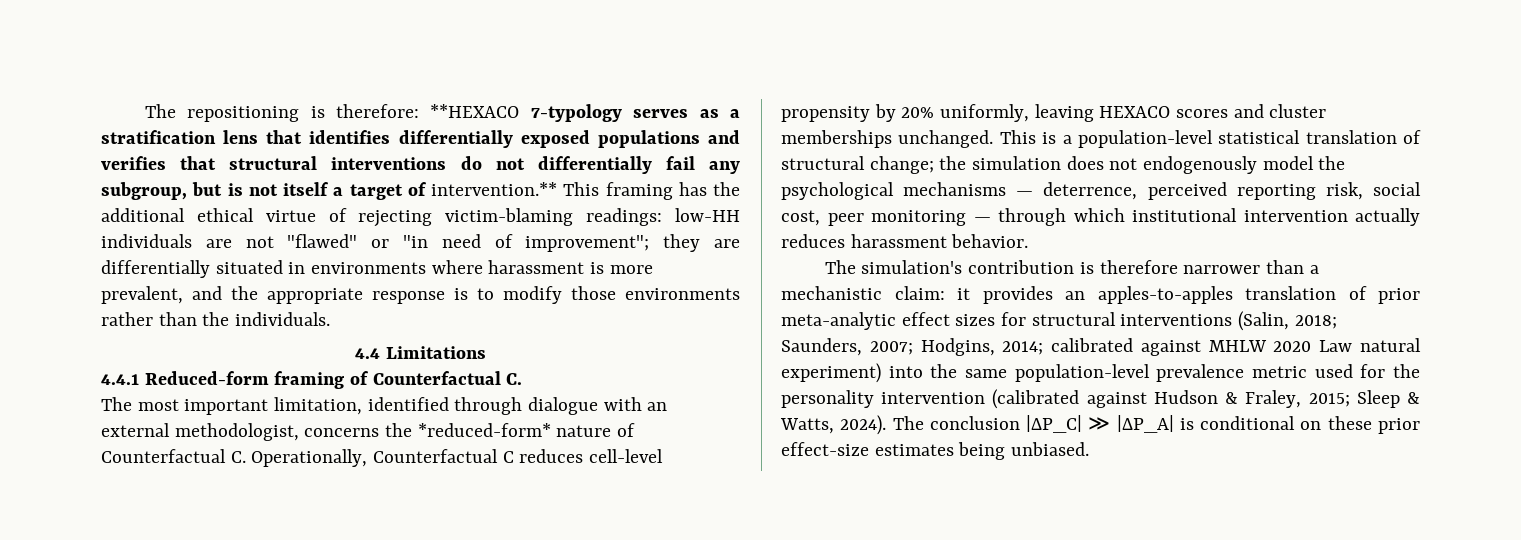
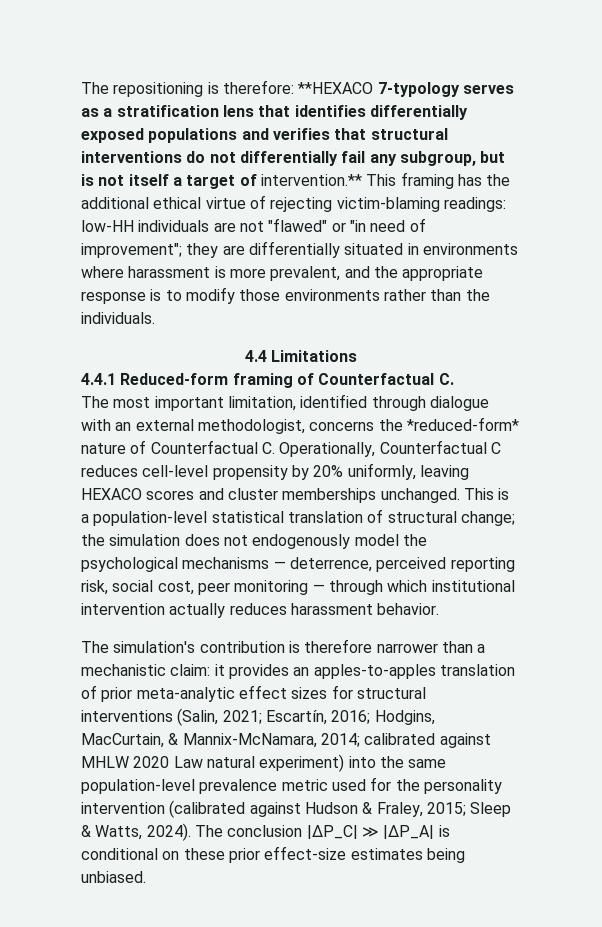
- The simulation's contribution is therefore narrower than a mechanistic claim: it provides an apples-to-apples translation of prior meta-analytic effect sizes for structural interventions (Salin, 2018; Saunders, 2007; Hodgins, 2014; calibrated against MHLW 2020 Law natural experiment) into the same population-level prevalence metric used for the personality intervention (calibrated against Hudson & Fraley, 2015; Sleep & Watts, 2024).
+ The simulation's contribution is therefore narrower than a mechanistic claim: it provides an apples-to-apples translation of prior meta-analytic effect sizes for structural interventions (Salin, 2021; Escartín, 2016; Hodgins, MacCurtain, & Mannix-McNamara, 2014; calibrated against MHLW 2020 Law natural experiment) into the same population-level prevalence metric used for the personality intervention (calibrated against Hudson & Fraley, 2015; Sleep & Watts, 2024).

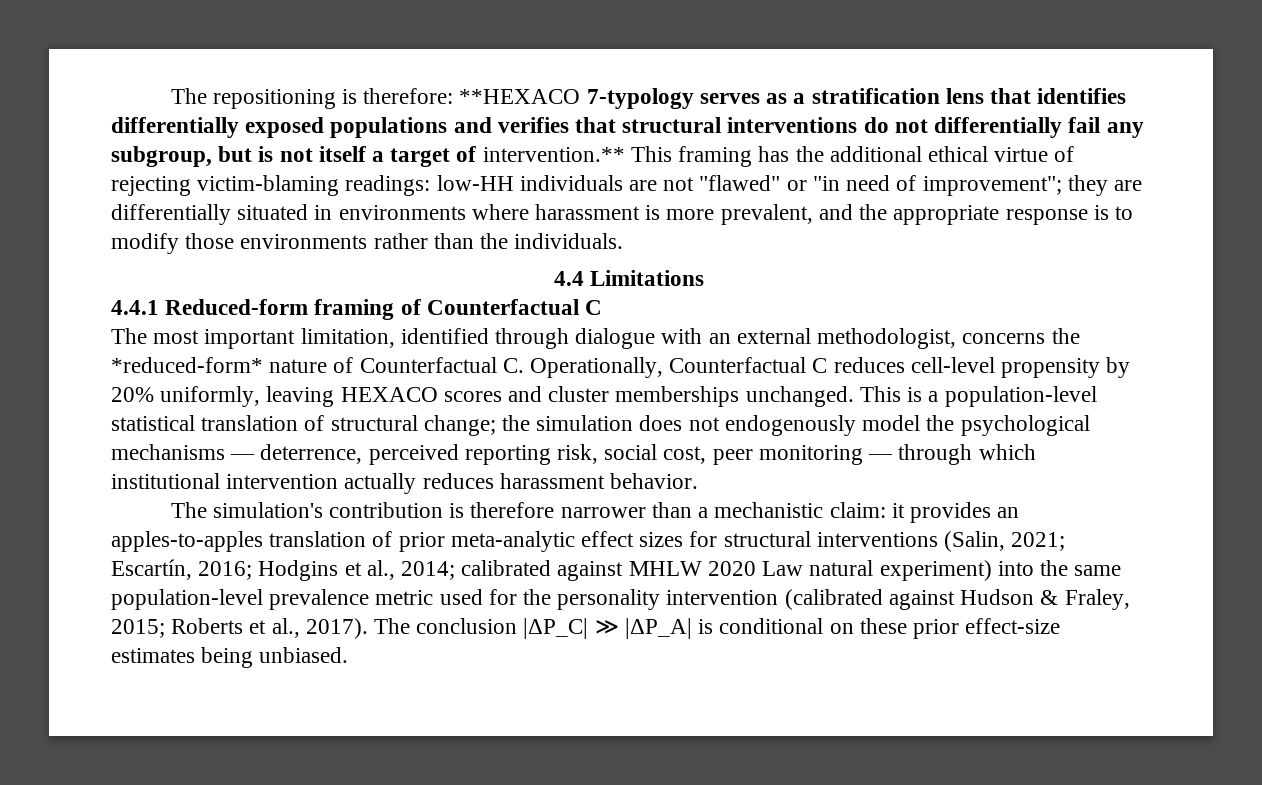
- 4.4.1 Reduced-form framing of Counterfactual C.
+ 4.4.1 Reduced-form framing of Counterfactual C
- The simulation's contribution is therefore narrower than a mechanistic claim: it provides an apples-to-apples translation of prior meta-analytic effect sizes for structural interventions (Salin, 2021; Escartín, 2016; Hodgins, MacCurtain, & Mannix-McNamara, 2014; calibrated against MHLW 2020 Law natural experiment) into the same population-level prevalence metric used for the personality intervention (calibrated against Hudson & Fraley, 2015; Sleep & Watts, 2024).
+ The simulation's contribution is therefore narrower than a mechanistic claim: it provides an apples-to-apples translation of prior meta-analytic effect sizes for structural interventions (Salin, 2021; Escartín, 2016; Hodgins et al., 2014; calibrated against MHLW 2020 Law natural experiment) into the same population-level prevalence metric used for the personality intervention (calibrated against Hudson & Fraley, 2015; Roberts et al., 2017).

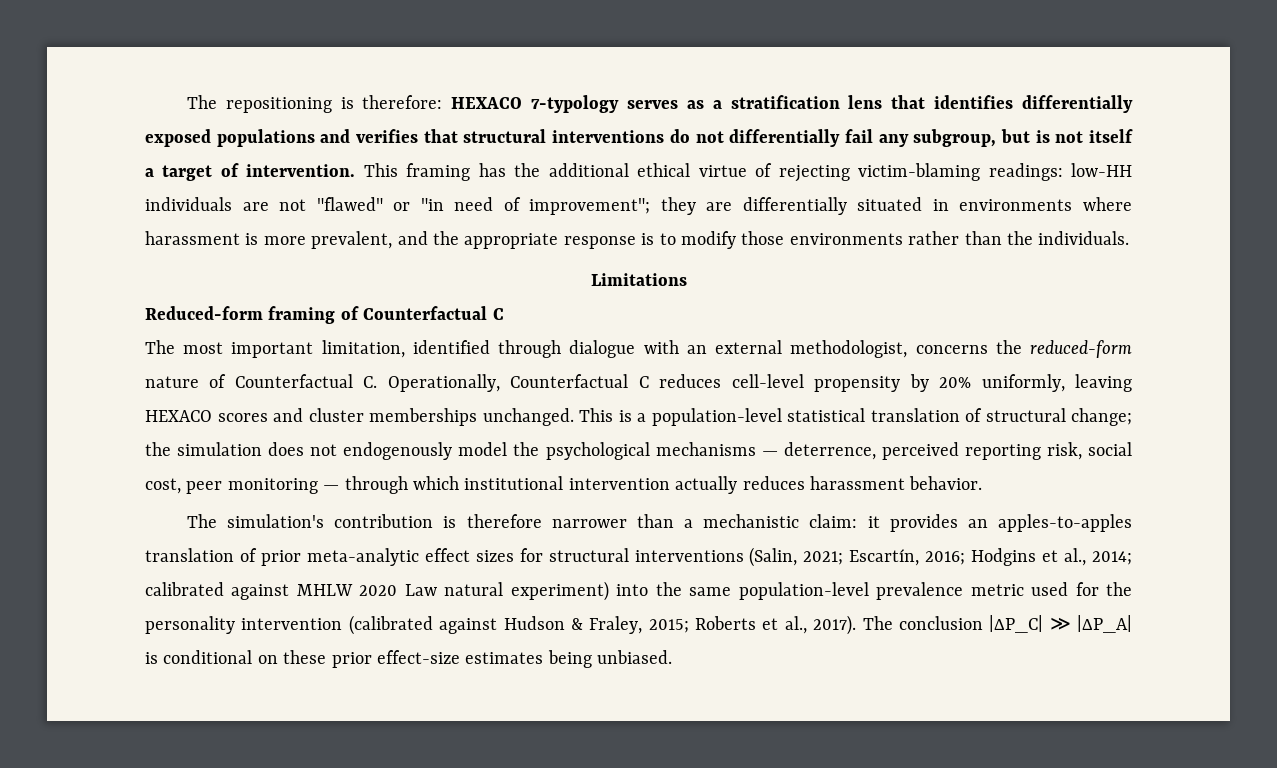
- **HEXACO 7-typology serves as a stratification lens that identifies differentially exposed populations and verifies that structural interventions do not differentially fail any subgroup, but is not itself a target of intervention.** This framing has the additional ethical virtue of rejecting victim-blaming readings:
+ HEXACO 7-typology serves as a stratification lens that identifies differentially exposed populations and verifies that structural interventions do not differentially fail any subgroup, but is not itself a target of intervention. This framing has the additional ethical virtue of rejecting victim-blaming readings:
- 4.4 Limitations
+ Limitations
- 4.4.1 Reduced-form framing of Counterfactual C
+ Reduced-form framing of Counterfactual C
- The most important limitation, identified through dialogue with an external methodologist, concerns the *reduced-form* nature of Counterfactual C. Operationally, Counterfactual C reduces cell-level propensity by 20% uniformly, leaving HEXACO scores and cluster memberships unchanged.
+ The most important limitation, identified through dialogue with an external methodologist, concerns the reduced-form nature of Counterfactual C. Operationally, Counterfactual C reduces cell-level propensity by 20% uniformly, leaving HEXACO scores and cluster memberships unchanged.

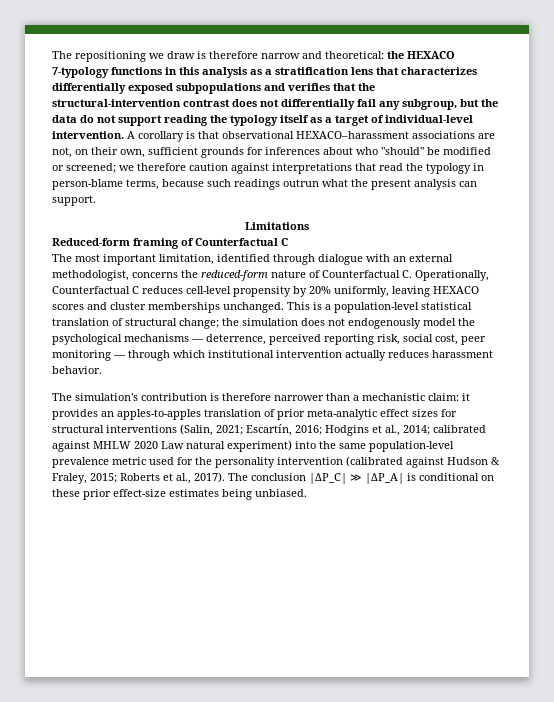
- The repositioning is therefore: HEXACO 7-typology serves as a stratification lens that identifies differentially exposed populations and verifies that structural interventions do not differentially fail any subgroup, but is not itself a target of intervention. This framing has the additional ethical virtue of rejecting victim-blaming readings: low-HH individuals are not "flawed" or "in need of improvement"; they are differentially situated in environments where harassment is more prevalent, and the appropriate response is to modify those environments rather than the individuals.
+ The repositioning we draw is therefore narrow and theoretical: the HEXACO 7-typology functions in this analysis as a stratification lens that characterizes differentially exposed subpopulations and verifies that the structural-intervention contrast does not differentially fail any subgroup, but the data do not support reading the typology itself as a target of individual-level intervention. A corollary is that observational HEXACO–harassment associations are not, on their own, sufficient grounds for inferences about who "should" be modified or screened; we therefore caution against interpretations that read the typology in person-blame terms, because such readings outrun what the present analysis can support.

